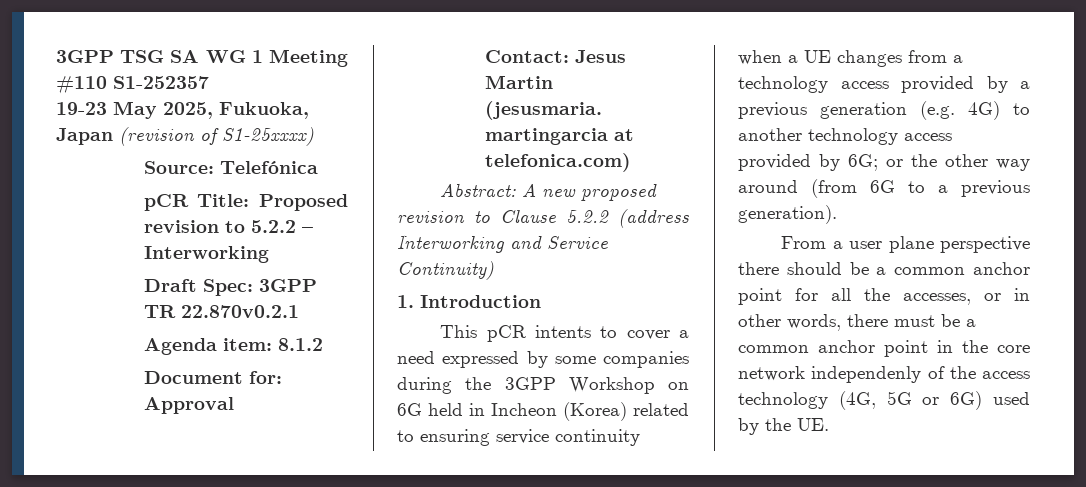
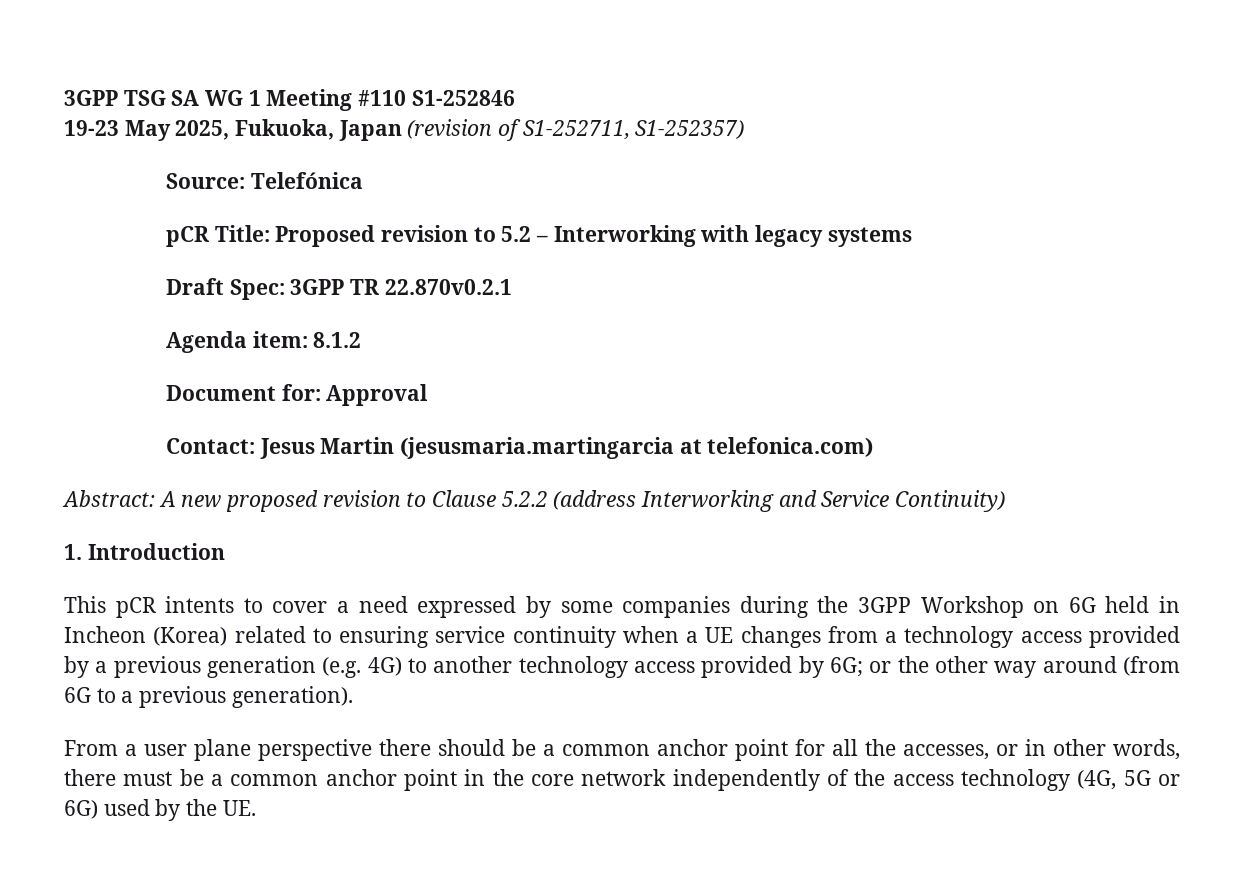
- 3GPP TSG SA WG 1 Meeting #110 S1-252357
+ 3GPP TSG SA WG 1 Meeting #110 S1-252846
- 19-23 May 2025, Fukuoka, Japan (revision of S1-25xxxx)
+ 19-23 May 2025, Fukuoka, Japan (revision of S1-252711, S1-252357)
- pCR Title: Proposed revision to 5.2.2 – Interworking
+ pCR Title: Proposed revision to 5.2 – Interworking with legacy systems
- From a user plane perspective there should be a common anchor point for all the accesses, or in other words, there must be a common anchor point in the core network independenly of the access technology (4G, 5G or 6G) used by the UE.
+ From a user plane perspective there should be a common anchor point for all the accesses, or in other words, there must be a common anchor point in the core network independently of the access technology (4G, 5G or 6G) used by the UE.

